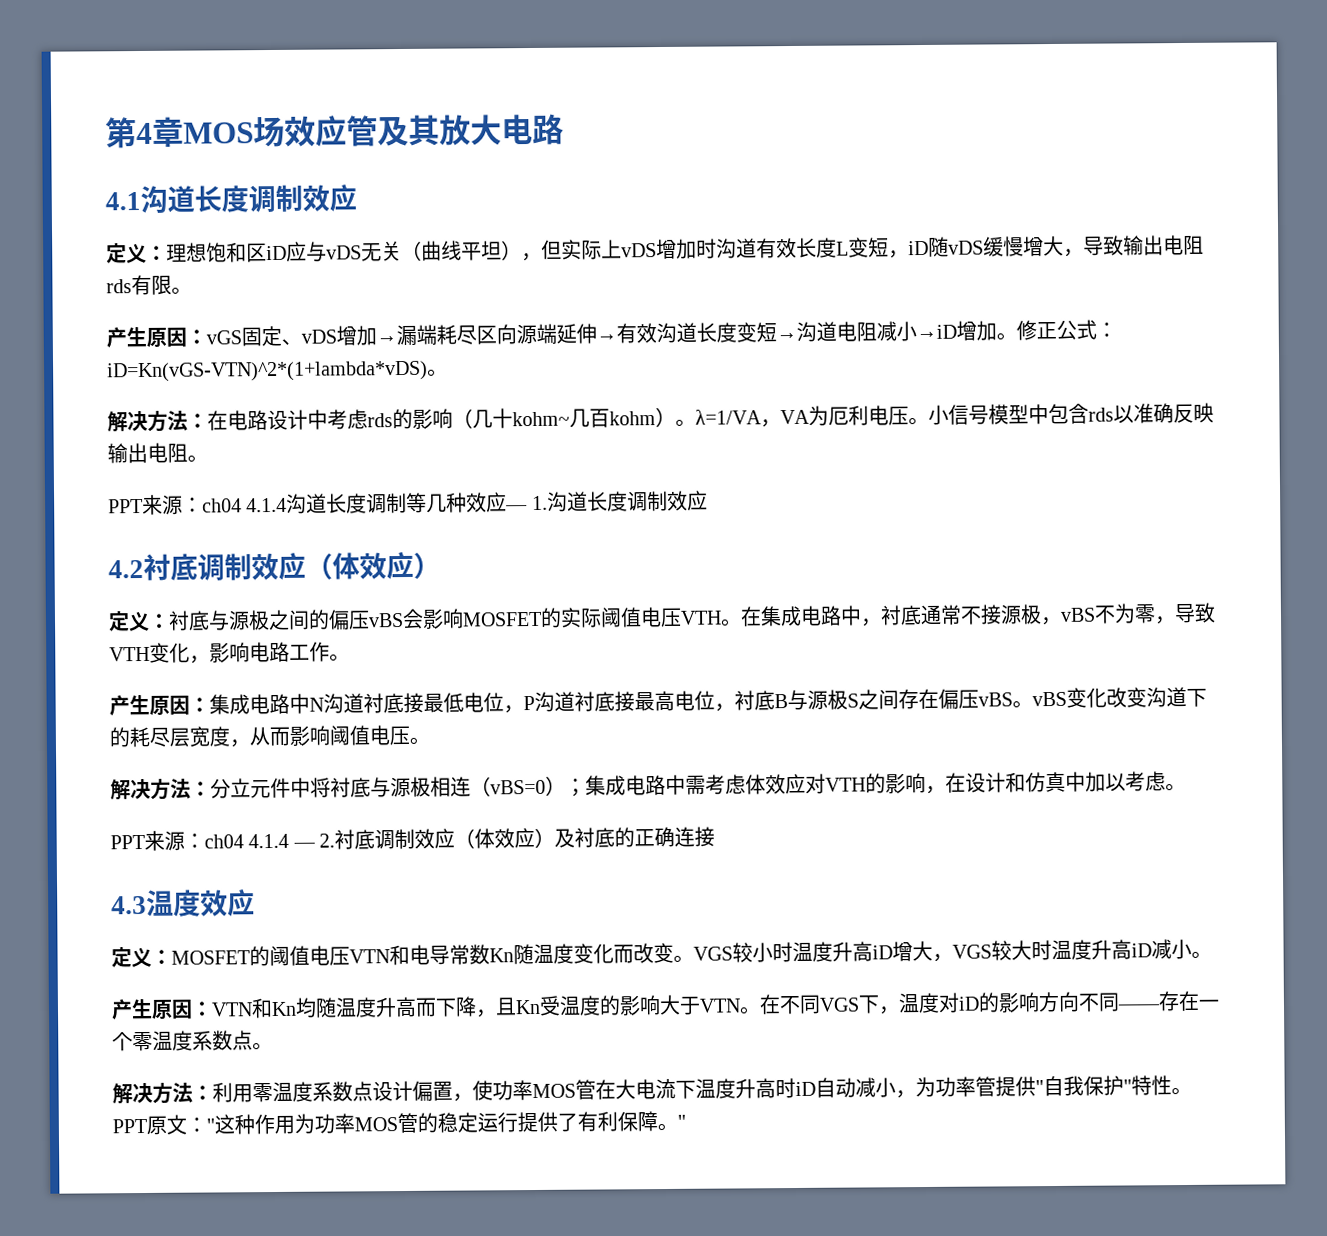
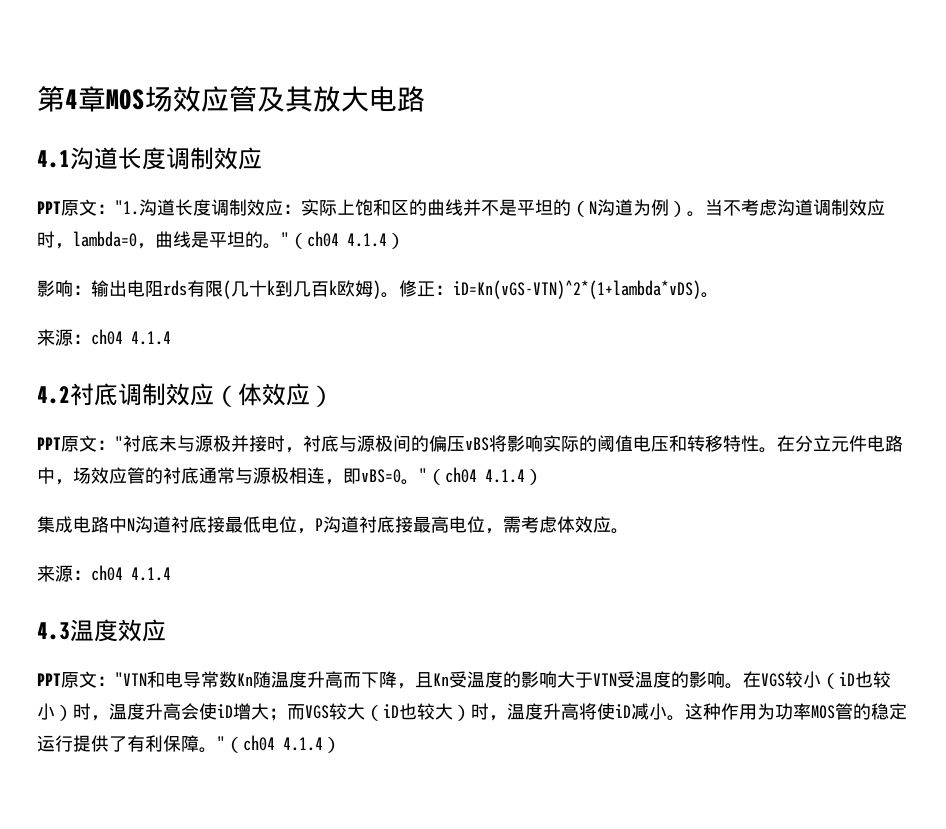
- 定义：理想饱和区iD应与vDS无关（曲线平坦），但实际上vDS增加时沟道有效长度L变短，iD随vDS缓慢增大，导致输出电阻rds有限。
- 产生原因：vGS固定、vDS增加→漏端耗尽区向源端延伸→有效沟道长度变短→沟道电阻减小→iD增加。修正公式：iD=Kn(vGS-VTN)^2*(1+lambda*vDS)。
- 解决方法：在电路设计中考虑rds的影响（几十kohm~几百kohm）。λ=1/VA，VA为厄利电压。小信号模型中包含rds以准确反映输出电阻。
- PPT来源：ch04 4.1.4沟道长度调制等几种效应— 1.沟道长度调制效应
+ PPT原文："1.沟道长度调制效应：实际上饱和区的曲线并不是平坦的（N沟道为例）。当不考虑沟道调制效应时，lambda=0，曲线是平坦的。"（ch04 4.1.4）
+ 影响：输出电阻rds有限(几十k到几百k欧姆)。修正：iD=Kn(vGS-VTN)^2*(1+lambda*vDS)。
+ 来源：ch04 4.1.4
- 定义：衬底与源极之间的偏压vBS会影响MOSFET的实际阈值电压VTH。在集成电路中，衬底通常不接源极，vBS不为零，导致VTH变化，影响电路工作。
- 产生原因：集成电路中N沟道衬底接最低电位，P沟道衬底接最高电位，衬底B与源极S之间存在偏压vBS。vBS变化改变沟道下的耗尽层宽度，从而影响阈值电压。
- 解决方法：分立元件中将衬底与源极相连（vBS=0）；集成电路中需考虑体效应对VTH的影响，在设计和仿真中加以考虑。
- PPT来源：ch04 4.1.4 — 2.衬底调制效应（体效应）及衬底的正确连接
+ PPT原文："衬底未与源极并接时，衬底与源极间的偏压vBS将影响实际的阈值电压和转移特性。在分立元件电路中，场效应管的衬底通常与源极相连，即vBS=0。"（ch04 4.1.4）
+ 集成电路中N沟道衬底接最低电位，P沟道衬底接最高电位，需考虑体效应。
+ 来源：ch04 4.1.4
  4.3温度效应
- 定义：MOSFET的阈值电压VTN和电导常数Kn随温度变化而改变。VGS较小时温度升高iD增大，VGS较大时温度升高iD减小。
- 产生原因：VTN和Kn均随温度升高而下降，且Kn受温度的影响大于VTN。在不同VGS下，温度对iD的影响方向不同——存在一个零温度系数点。
- 解决方法：利用零温度系数点设计偏置，使功率MOS管在大电流下温度升高时iD自动减小，为功率管提供"自我保护"特性。PPT原文："这种作用为功率MOS管的稳定运行提供了有利保障。"
+ PPT原文："VTN和电导常数Kn随温度升高而下降，且Kn受温度的影响大于VTN受温度的影响。在VGS较小（iD也较小）时，温度升高会使iD增大；而VGS较大（iD也较大）时，温度升高将使iD减小。这种作用为功率MOS管的稳定运行提供了有利保障。"（ch04 4.1.4）

